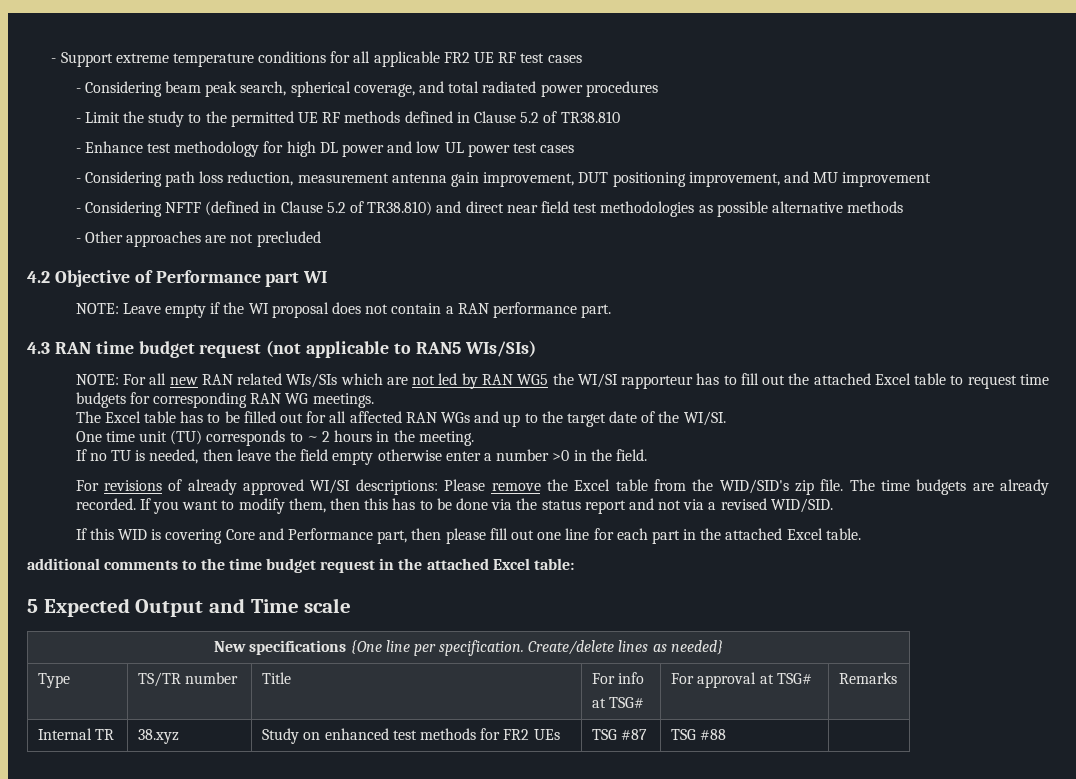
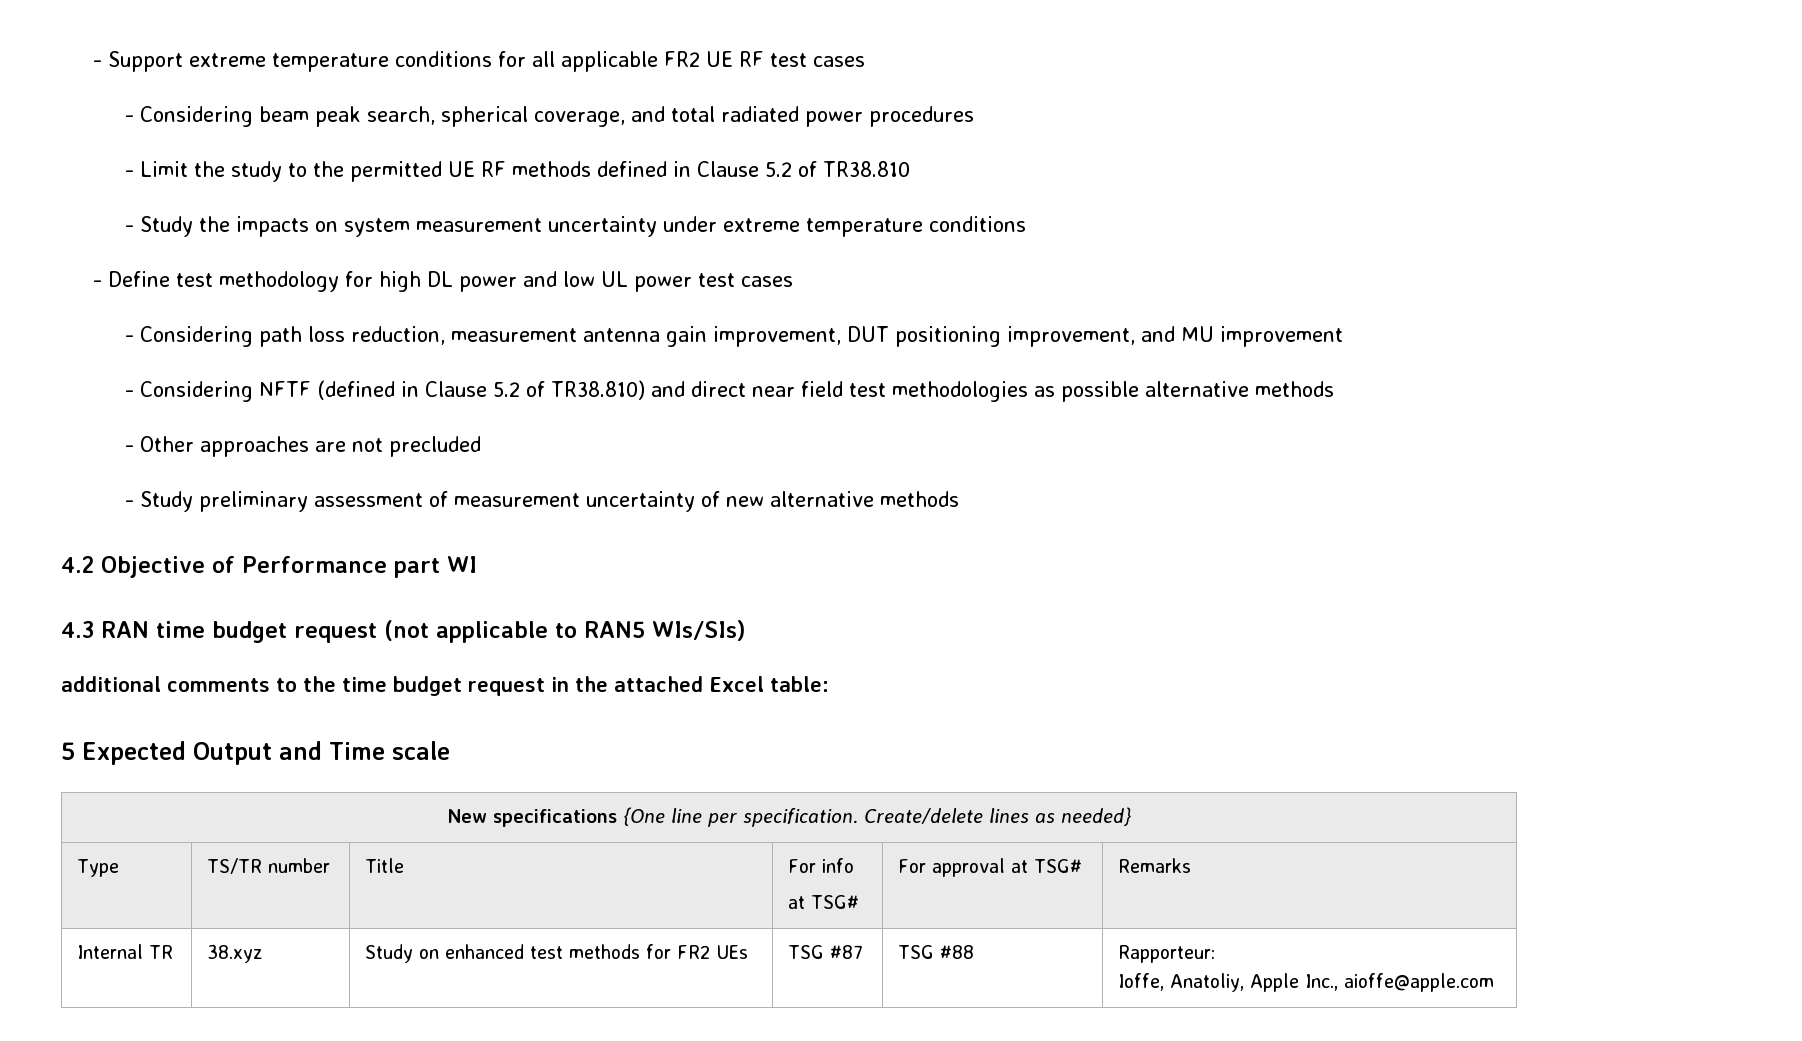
- - Enhance test methodology for high DL power and low UL power test cases
+ - Study the impacts on system measurement uncertainty under extreme temperature conditions
+ - Define test methodology for high DL power and low UL power test cases
+ - Study preliminary assessment of measurement uncertainty of new alternative methods
- NOTE: Leave empty if the WI proposal does not contain a RAN performance part.
- NOTE: For all new RAN related WIs/SIs which are not led by RAN WG5 the WI/SI rapporteur has to fill out the attached Excel table to request time budgets for corresponding RAN WG meetings.
- The Excel table has to be filled out for all affected RAN WGs and up to the target date of the WI/SI.
- One time unit (TU) corresponds to ~ 2 hours in the meeting.
- If no TU is needed, then leave the field empty otherwise enter a number >0 in the field.
- For revisions of already approved WI/SI descriptions: Please remove the Excel table from the WID/SID's zip file. The time budgets are already recorded. If you want to modify them, then this has to be done via the status report and not via a revised WID/SID.
- If this WID is covering Core and Performance part, then please fill out one line for each part in the attached Excel table.
- Internal TR | 38.xyz | Study on enhanced test methods for FR2 UEs | TSG #87 | TSG #88 |
+ Internal TR | 38.xyz | Study on enhanced test methods for FR2 UEs | TSG #87 | TSG #88 | Rapporteur:
+ Ioffe, Anatoliy, Apple Inc., aioffe@apple.com

